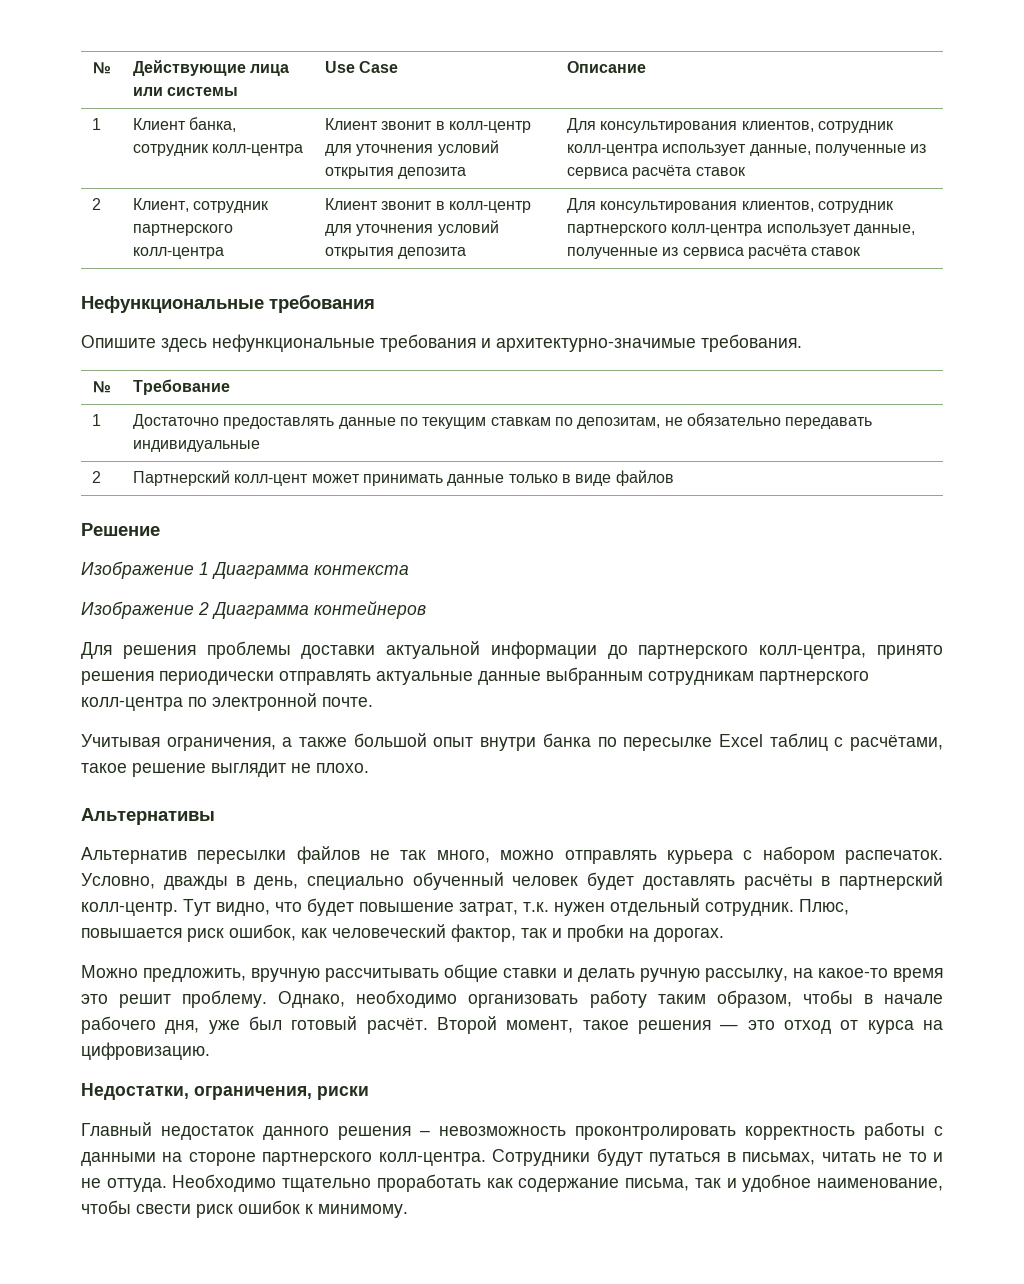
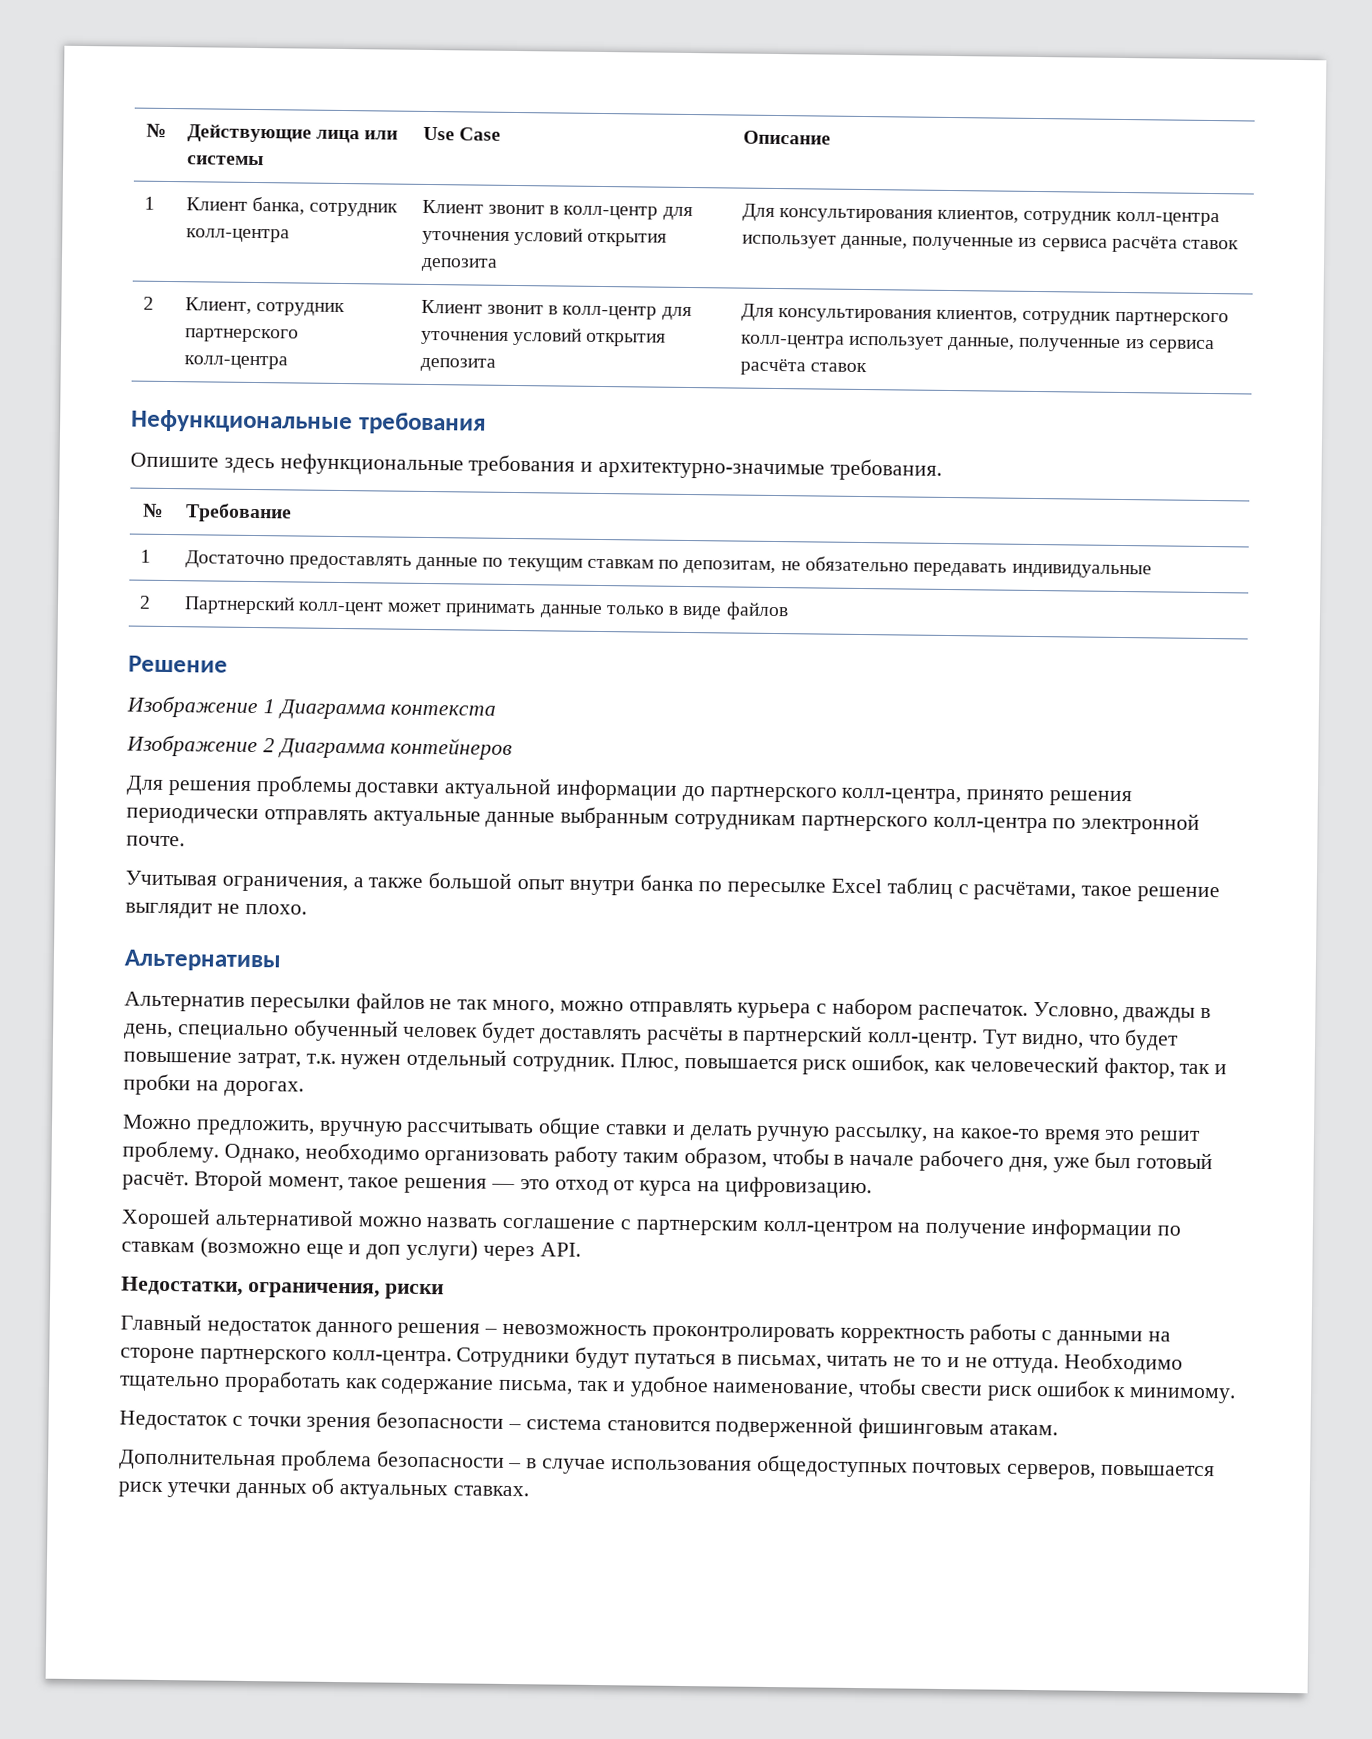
+ Хорошей альтернативой можно назвать соглашение с партнерским колл-центром на получение информации по ставкам (возможно еще и доп услуги) через API.
+ Недостаток с точки зрения безопасности – система становится подверженной фишинговым атакам.
+ Дополнительная проблема безопасности – в случае использования общедоступных почтовых серверов, повышается риск утечки данных об актуальных ставках.

